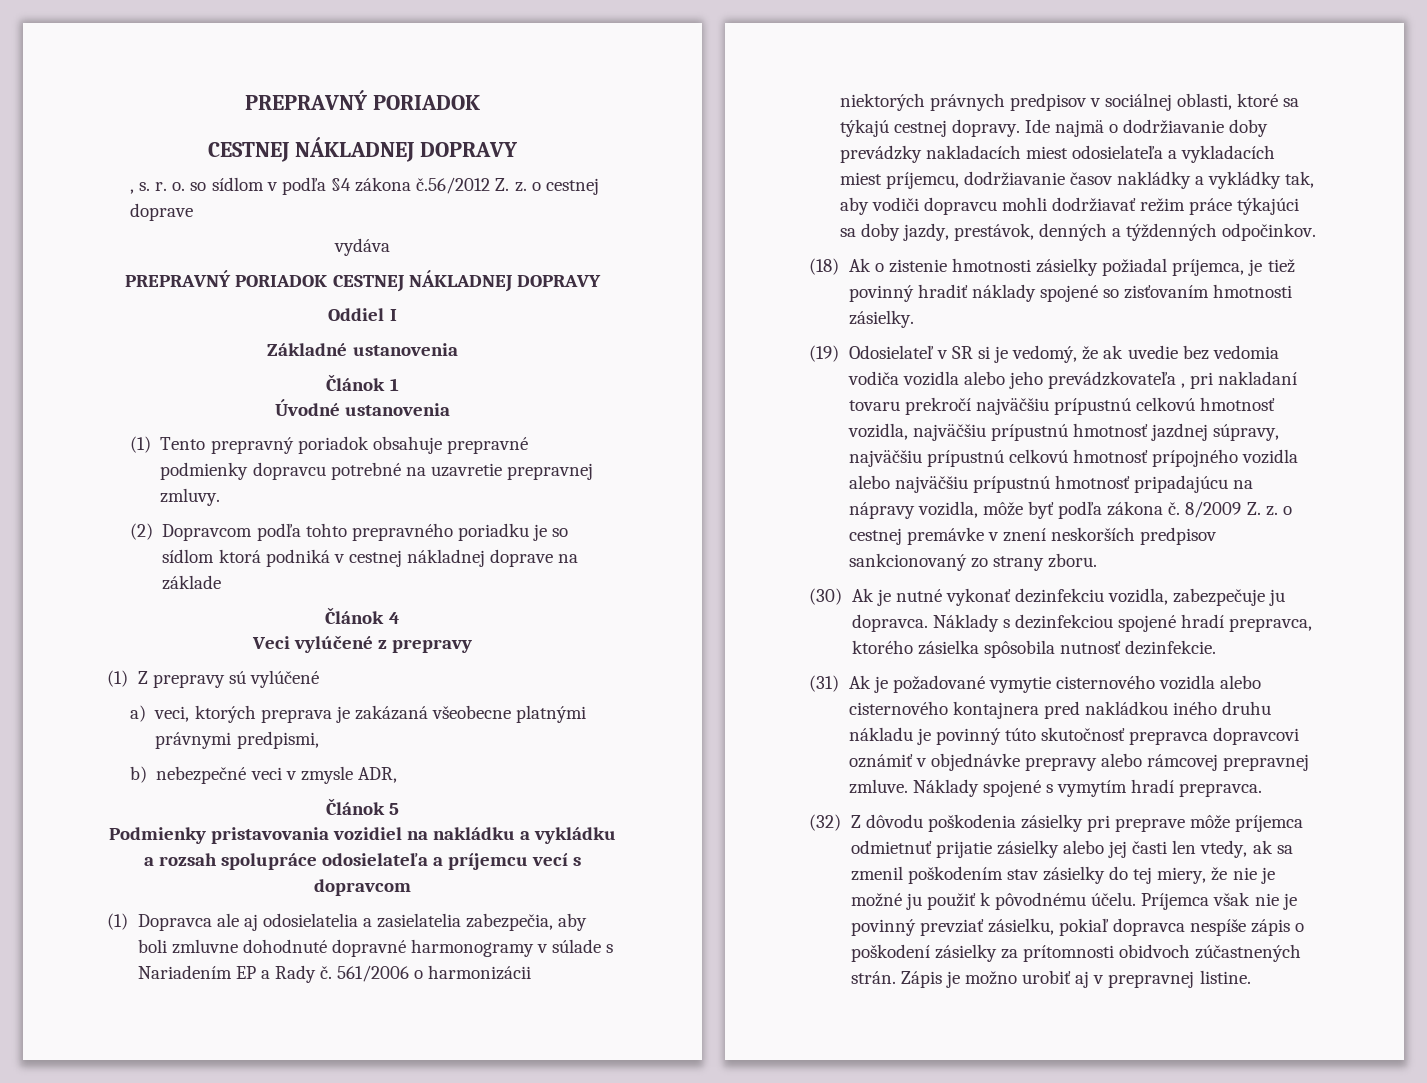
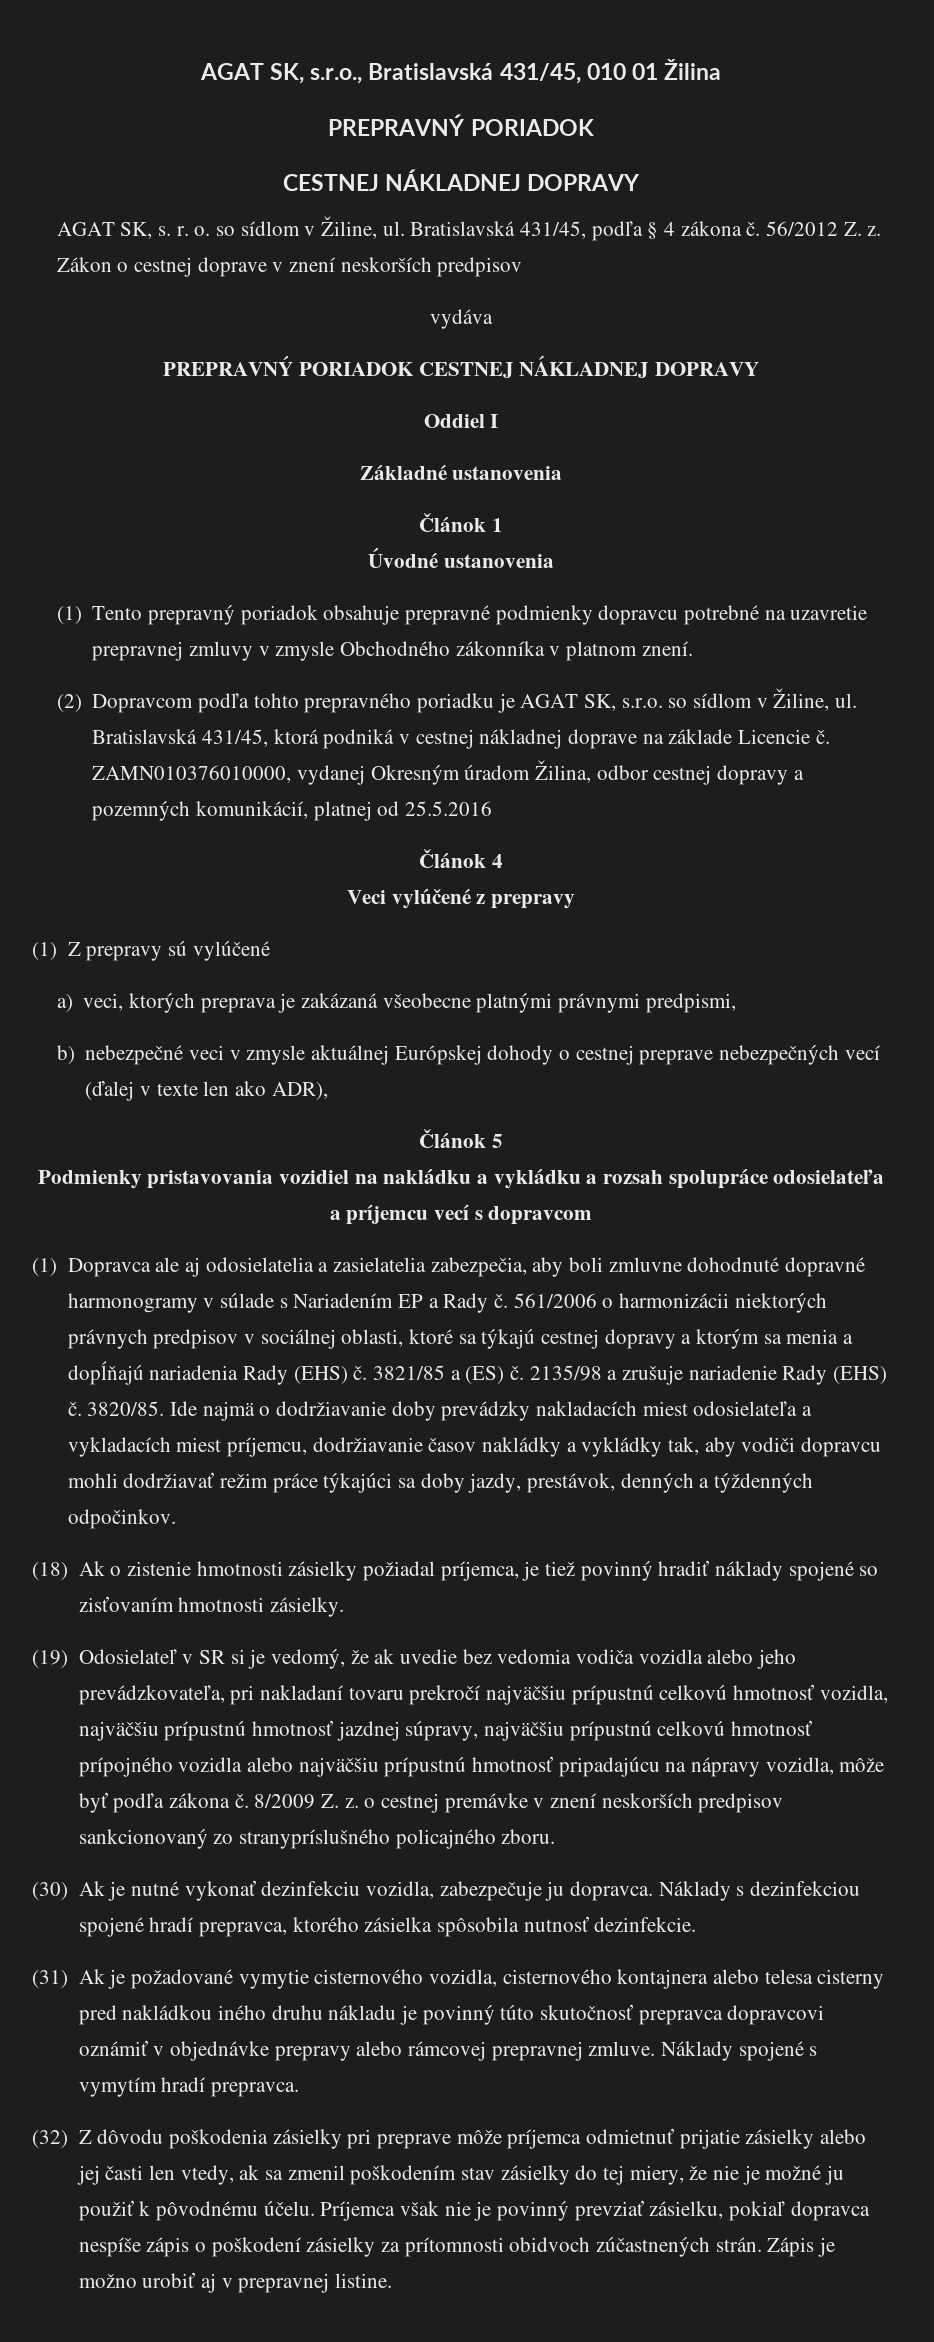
+ AGAT SK, s.r.o., Bratislavská 431/45, 010 01 Žilina
- , s. r. o. so sídlom v podľa §4 zákona č.56/2012 Z. z. o cestnej doprave
+ AGAT SK, s. r. o. so sídlom v Žiline, ul. Bratislavská 431/45, podľa § 4 zákona č. 56/2012 Z. z. Zákon o cestnej doprave v znení neskorších predpisov
- (1) Tento prepravný poriadok obsahuje prepravné podmienky dopravcu potrebné na uzavretie prepravnej zmluvy.
+ (1) Tento prepravný poriadok obsahuje prepravné podmienky dopravcu potrebné na uzavretie prepravnej zmluvy v zmysle Obchodného zákonníka v platnom znení.
- (2) Dopravcom podľa tohto prepravného poriadku je so sídlom ktorá podniká v cestnej nákladnej doprave na základe
+ (2) Dopravcom podľa tohto prepravného poriadku je AGAT SK, s.r.o. so sídlom v Žiline, ul. Bratislavská 431/45, ktorá podniká v cestnej nákladnej doprave na základe Licencie č. ZAMN010376010000, vydanej Okresným úradom Žilina, odbor cestnej dopravy a pozemných komunikácií, platnej od 25.5.2016
- b) nebezpečné veci v zmysle ADR,
+ b) nebezpečné veci v zmysle aktuálnej Európskej dohody o cestnej preprave nebezpečných vecí (ďalej v texte len ako ADR),
- 561/2006 o harmonizácii niektorých právnych predpisov v sociálnej oblasti, ktoré sa týkajú cestnej dopravy.
+ 561/2006 o harmonizácii niektorých právnych predpisov v sociálnej oblasti, ktoré sa týkajú cestnej dopravy a ktorým sa menia a dopĺňajú nariadenia Rady (EHS) č. 3821/85 a (ES) č. 2135/98 a zrušuje nariadenie Rady (EHS) č. 3820/85.
- (19) Odosielateľ v SR si je vedomý, že ak uvedie bez vedomia vodiča vozidla alebo jeho prevádzkovateľa , pri nakladaní tovaru prekročí najväčšiu prípustnú celkovú hmotnosť vozidla, najväčšiu prípustnú hmotnosť jazdnej súpravy, najväčšiu prípustnú celkovú hmotnosť prípojného vozidla alebo najväčšiu prípustnú hmotnosť pripadajúcu na nápravy vozidla, môže byť podľa zákona č.
+ (19) Odosielateľ v SR si je vedomý, že ak uvedie bez vedomia vodiča vozidla alebo jeho prevádzkovateľa, pri nakladaní tovaru prekročí najväčšiu prípustnú celkovú hmotnosť vozidla, najväčšiu prípustnú hmotnosť jazdnej súpravy, najväčšiu prípustnú celkovú hmotnosť prípojného vozidla alebo najväčšiu prípustnú hmotnosť pripadajúcu na nápravy vozidla, môže byť podľa zákona č.
- 8/2009 Z. z. o cestnej premávke v znení neskorších predpisov sankcionovaný zo strany zboru.
+ 8/2009 Z. z. o cestnej premávke v znení neskorších predpisov sankcionovaný zo stranypríslušného policajného zboru.
- (31) Ak je požadované vymytie cisternového vozidla alebo cisternového kontajnera pred nakládkou iného druhu nákladu je povinný túto skutočnosť prepravca dopravcovi oznámiť v objednávke prepravy alebo rámcovej prepravnej zmluve.
+ (31) Ak je požadované vymytie cisternového vozidla, cisternového kontajnera alebo telesa cisterny pred nakládkou iného druhu nákladu je povinný túto skutočnosť prepravca dopravcovi oznámiť v objednávke prepravy alebo rámcovej prepravnej zmluve.

